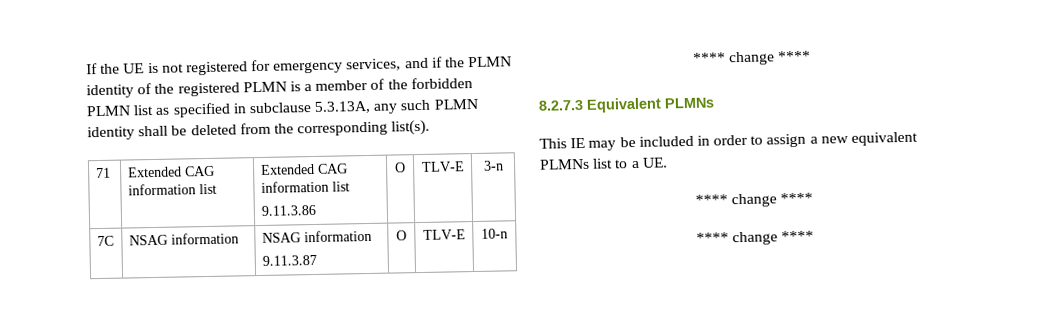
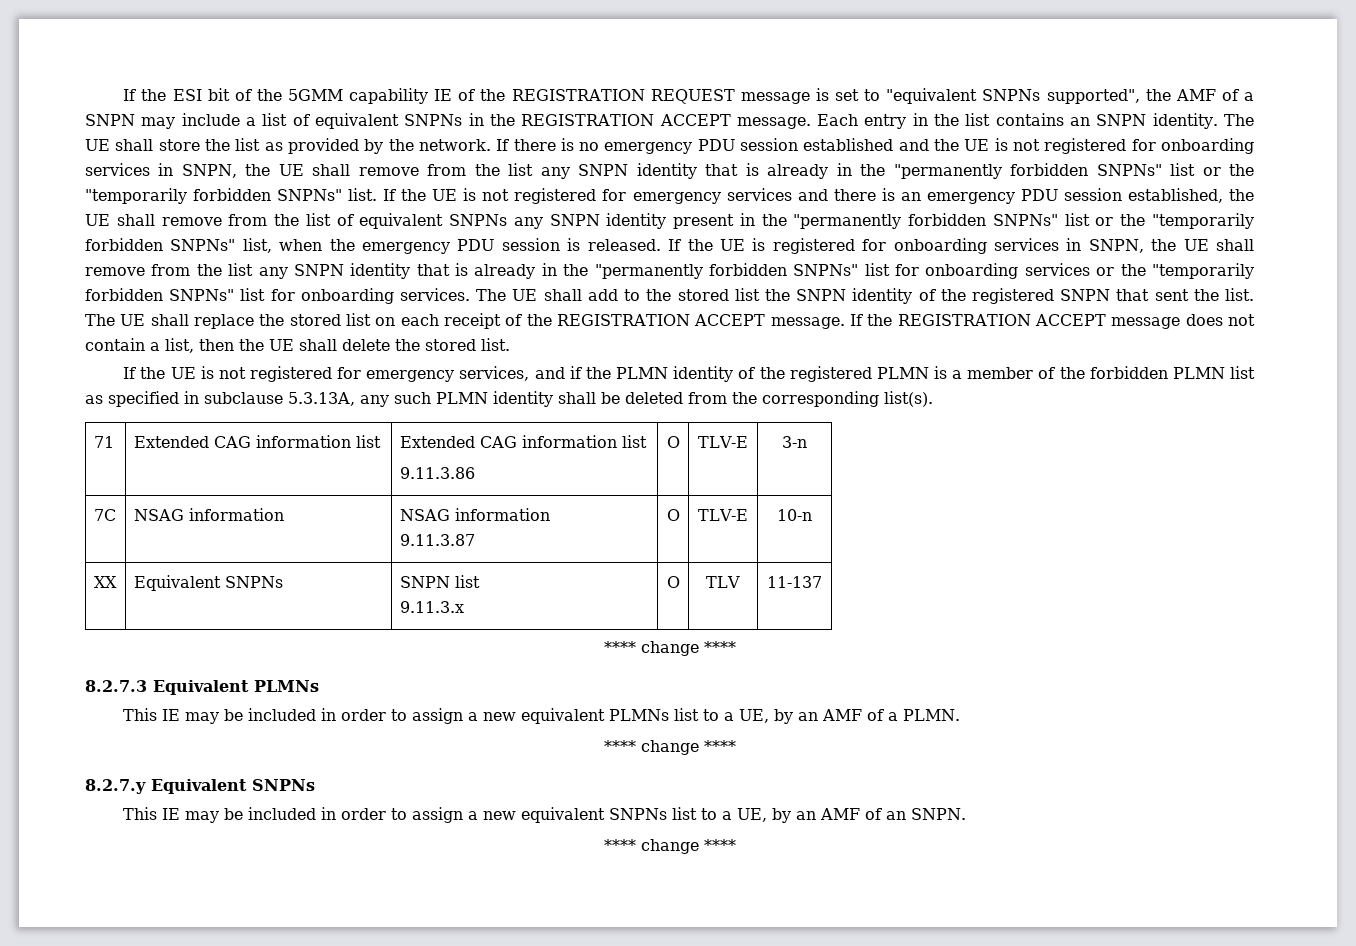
+ If the ESI bit of the 5GMM capability IE of the REGISTRATION REQUEST message is set to "equivalent SNPNs supported", the AMF of a SNPN may include a list of equivalent SNPNs in the REGISTRATION ACCEPT message. Each entry in the list contains an SNPN identity. The UE shall store the list as provided by the network. If there is no emergency PDU session established and the UE is not registered for onboarding services in SNPN, the UE shall remove from the list any SNPN identity that is already in the "permanently forbidden SNPNs" list or the "temporarily forbidden SNPNs" list. If the UE is not registered for emergency services and there is an emergency PDU session established, the UE shall remove from the list of equivalent SNPNs any SNPN identity present in the "permanently forbidden SNPNs" list or the "temporarily forbidden SNPNs" list, when the emergency PDU session is released. If the UE is registered for onboarding services in SNPN, the UE shall remove from the list any SNPN identity that is already in the "permanently forbidden SNPNs" list for onboarding services or the "temporarily forbidden SNPNs" list for onboarding services. The UE shall add to the stored list the SNPN identity of the registered SNPN that sent the list. The UE shall replace the stored list on each receipt of the REGISTRATION ACCEPT message. If the REGISTRATION ACCEPT message does not contain a list, then the UE shall delete the stored list.
+ XX | Equivalent SNPNs | SNPN list
+ 9.11.3.x | O | TLV | 11-137
- This IE may be included in order to assign a new equivalent PLMNs list to a UE.
+ This IE may be included in order to assign a new equivalent PLMNs list to a UE, by an AMF of a PLMN.
  **** change ****
+ 8.2.7.y Equivalent SNPNs
+ This IE may be included in order to assign a new equivalent SNPNs list to a UE, by an AMF of an SNPN.

